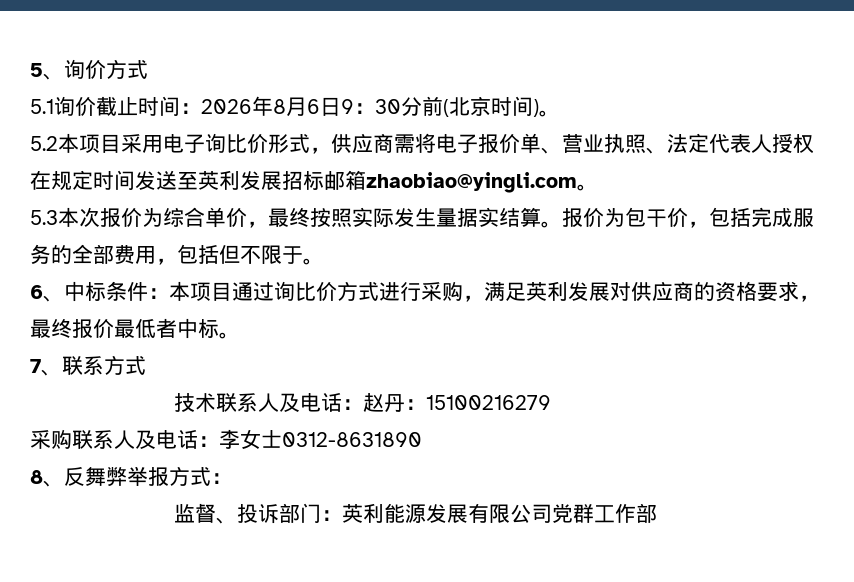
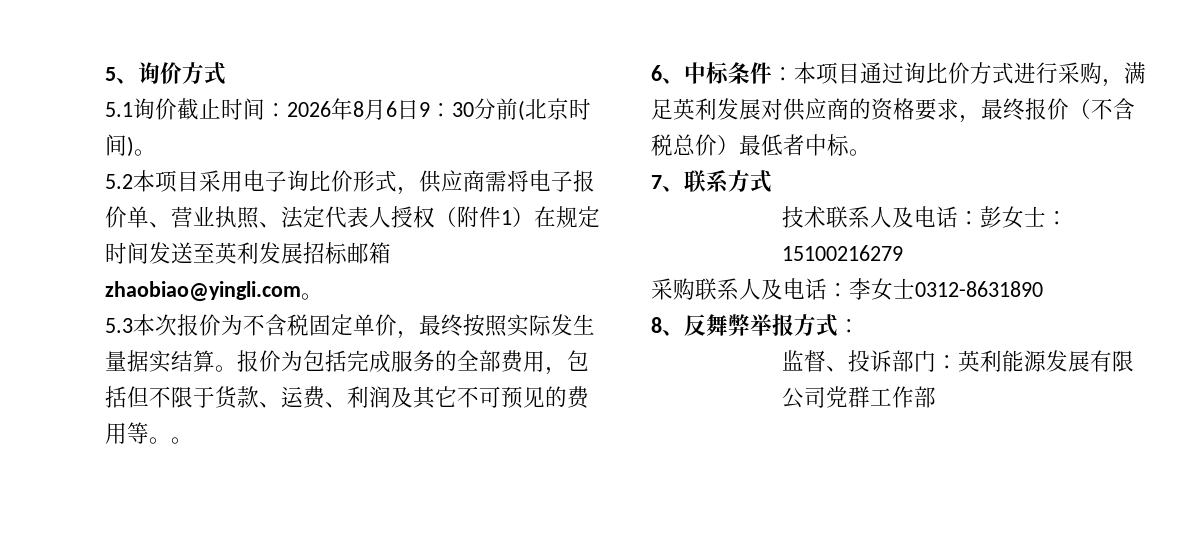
- 5.2本项目采用电子询比价形式，供应商需将电子报价单、营业执照、法定代表人授权在规定时间发送至英利发展招标邮箱zhaobiao@yingli.com。
+ 5.2本项目采用电子询比价形式，供应商需将电子报价单、营业执照、法定代表人授权（附件1）在规定时间发送至英利发展招标邮箱zhaobiao@yingli.com。
- 5.3本次报价为综合单价，最终按照实际发生量据实结算。
+ 5.3本次报价为不含税固定单价，最终按照实际发生量据实结算。
- 报价为包干价，包括完成服务的全部费用，包括但不限于。
+ 报价为包括完成服务的全部费用，包括但不限于货款、运费、利润及其它不可预见的费用等。。
- 6、中标条件：本项目通过询比价方式进行采购，满足英利发展对供应商的资格要求，最终报价最低者中标。
+ 6、中标条件：本项目通过询比价方式进行采购，满足英利发展对供应商的资格要求，最终报价（不含税总价）最低者中标。
- 技术联系人及电话：赵丹：15100216279
+ 技术联系人及电话：彭女士：15100216279

